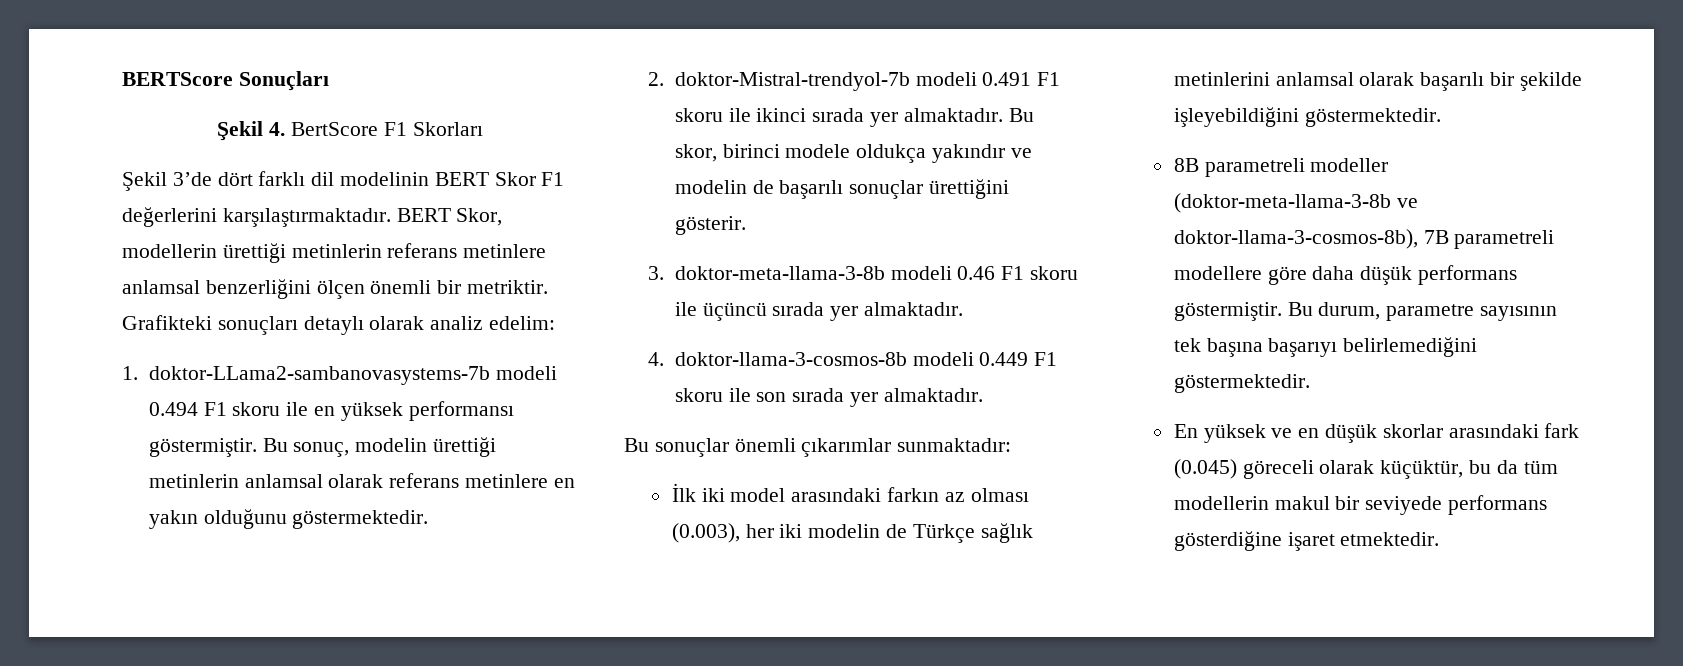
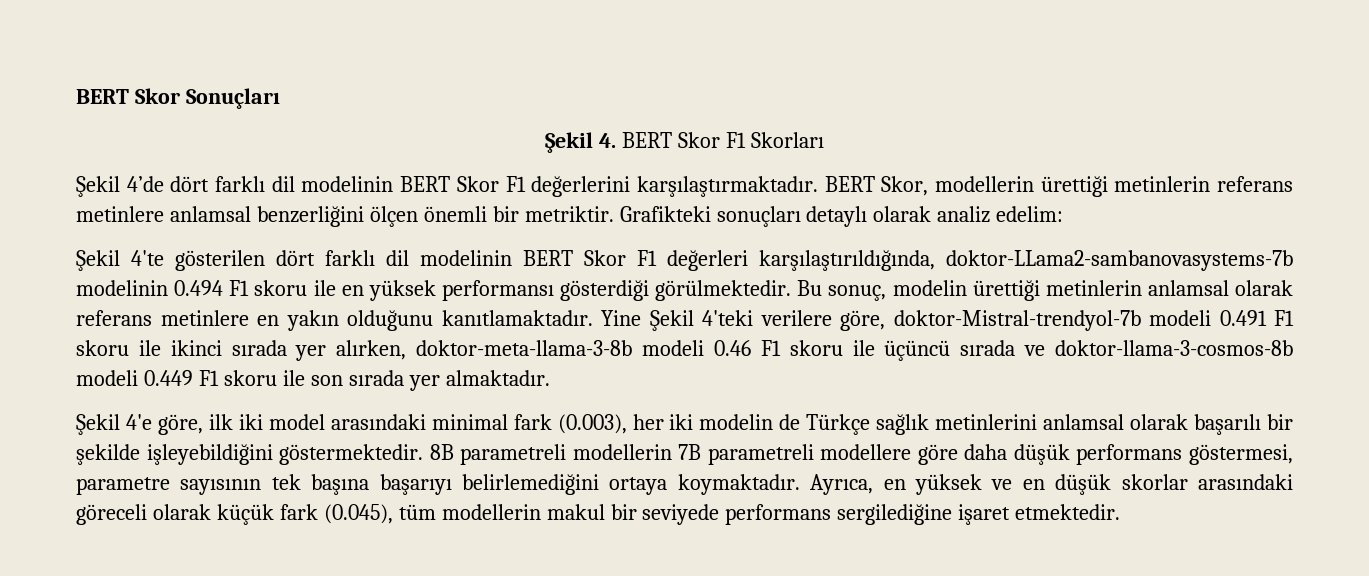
- BERTScore Sonuçları
+ BERT Skor Sonuçları
- Şekil 4. BertScore F1 Skorları
+ Şekil 4. BERT Skor F1 Skorları
- Şekil 3’de dört farklı dil modelinin BERT Skor F1 değerlerini karşılaştırmaktadır.
+ Şekil 4’de dört farklı dil modelinin BERT Skor F1 değerlerini karşılaştırmaktadır.
- 1. doktor-LLama2-sambanovasystems-7b modeli 0.494 F1 skoru ile en yüksek performansı göstermiştir.
+ Şekil 4'te gösterilen dört farklı dil modelinin BERT Skor F1 değerleri karşılaştırıldığında, doktor-LLama2-sambanovasystems-7b modelinin 0.494 F1 skoru ile en yüksek performansı gösterdiği görülmektedir.
- Bu sonuç, modelin ürettiği metinlerin anlamsal olarak referans metinlere en yakın olduğunu göstermektedir.
- 2. doktor-Mistral-trendyol-7b modeli 0.491 F1 skoru ile ikinci sırada yer almaktadır. Bu skor, birinci modele oldukça yakındır ve modelin de başarılı sonuçlar ürettiğini gösterir.
- 3. doktor-meta-llama-3-8b modeli 0.46 F1 skoru ile üçüncü sırada yer almaktadır.
- 4. doktor-llama-3-cosmos-8b modeli 0.449 F1 skoru ile son sırada yer almaktadır.
+ Bu sonuç, modelin ürettiği metinlerin anlamsal olarak referans metinlere en yakın olduğunu kanıtlamaktadır. Yine Şekil 4'teki verilere göre, doktor-Mistral-trendyol-7b modeli 0.491 F1 skoru ile ikinci sırada yer alırken, doktor-meta-llama-3-8b modeli 0.46 F1 skoru ile üçüncü sırada ve doktor-llama-3-cosmos-8b modeli 0.449 F1 skoru ile son sırada yer almaktadır.
- Bu sonuçlar önemli çıkarımlar sunmaktadır:
- İlk iki model arasındaki farkın az olması (0.003), her iki modelin de Türkçe sağlık metinlerini anlamsal olarak başarılı bir şekilde işleyebildiğini göstermektedir.
- 8B parametreli modeller (doktor-meta-llama-3-8b ve doktor-llama-3-cosmos-8b), 7B parametreli modellere göre daha düşük performans göstermiştir. Bu durum, parametre sayısının tek başına başarıyı belirlemediğini göstermektedir.
- En yüksek ve en düşük skorlar arasındaki fark (0.045) göreceli olarak küçüktür, bu da tüm modellerin makul bir seviyede performans gösterdiğine işaret etmektedir.
+ Şekil 4'e göre, ilk iki model arasındaki minimal fark (0.003), her iki modelin de Türkçe sağlık metinlerini anlamsal olarak başarılı bir şekilde işleyebildiğini göstermektedir. 8B parametreli modellerin 7B parametreli modellere göre daha düşük performans göstermesi, parametre sayısının tek başına başarıyı belirlemediğini ortaya koymaktadır. Ayrıca, en yüksek ve en düşük skorlar arasındaki göreceli olarak küçük fark (0.045), tüm modellerin makul bir seviyede performans sergilediğine işaret etmektedir.

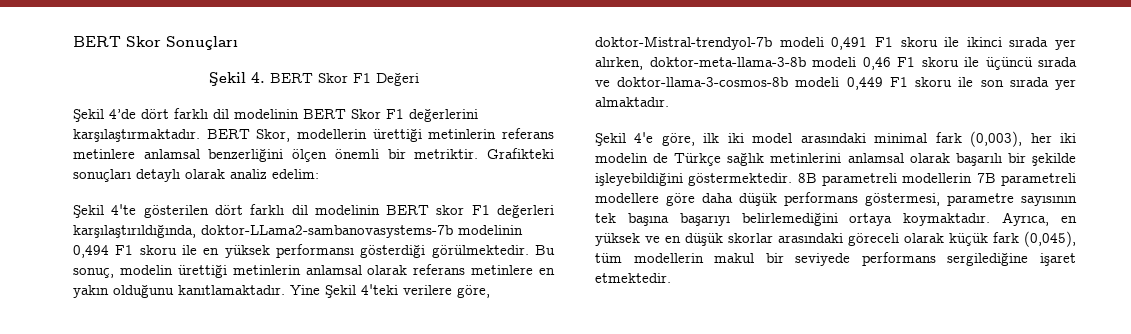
- Şekil 4. BERT Skor F1 Skorları
+ Şekil 4. BERT Skor F1 Değeri
- Şekil 4'te gösterilen dört farklı dil modelinin BERT Skor F1 değerleri karşılaştırıldığında, doktor-LLama2-sambanovasystems-7b modelinin 0.494 F1 skoru ile en yüksek performansı gösterdiği görülmektedir.
+ Şekil 4'te gösterilen dört farklı dil modelinin BERT skor F1 değerleri karşılaştırıldığında, doktor-LLama2-sambanovasystems-7b modelinin 0,494 F1 skoru ile en yüksek performansı gösterdiği görülmektedir.
- Yine Şekil 4'teki verilere göre, doktor-Mistral-trendyol-7b modeli 0.491 F1 skoru ile ikinci sırada yer alırken, doktor-meta-llama-3-8b modeli 0.46 F1 skoru ile üçüncü sırada ve doktor-llama-3-cosmos-8b modeli 0.449 F1 skoru ile son sırada yer almaktadır.
+ Yine Şekil 4'teki verilere göre, doktor-Mistral-trendyol-7b modeli 0,491 F1 skoru ile ikinci sırada yer alırken, doktor-meta-llama-3-8b modeli 0,46 F1 skoru ile üçüncü sırada ve doktor-llama-3-cosmos-8b modeli 0,449 F1 skoru ile son sırada yer almaktadır.
- Şekil 4'e göre, ilk iki model arasındaki minimal fark (0.003), her iki modelin de Türkçe sağlık metinlerini anlamsal olarak başarılı bir şekilde işleyebildiğini göstermektedir.
+ Şekil 4'e göre, ilk iki model arasındaki minimal fark (0,003), her iki modelin de Türkçe sağlık metinlerini anlamsal olarak başarılı bir şekilde işleyebildiğini göstermektedir.
- Ayrıca, en yüksek ve en düşük skorlar arasındaki göreceli olarak küçük fark (0.045), tüm modellerin makul bir seviyede performans sergilediğine işaret etmektedir.
+ Ayrıca, en yüksek ve en düşük skorlar arasındaki göreceli olarak küçük fark (0,045), tüm modellerin makul bir seviyede performans sergilediğine işaret etmektedir.

